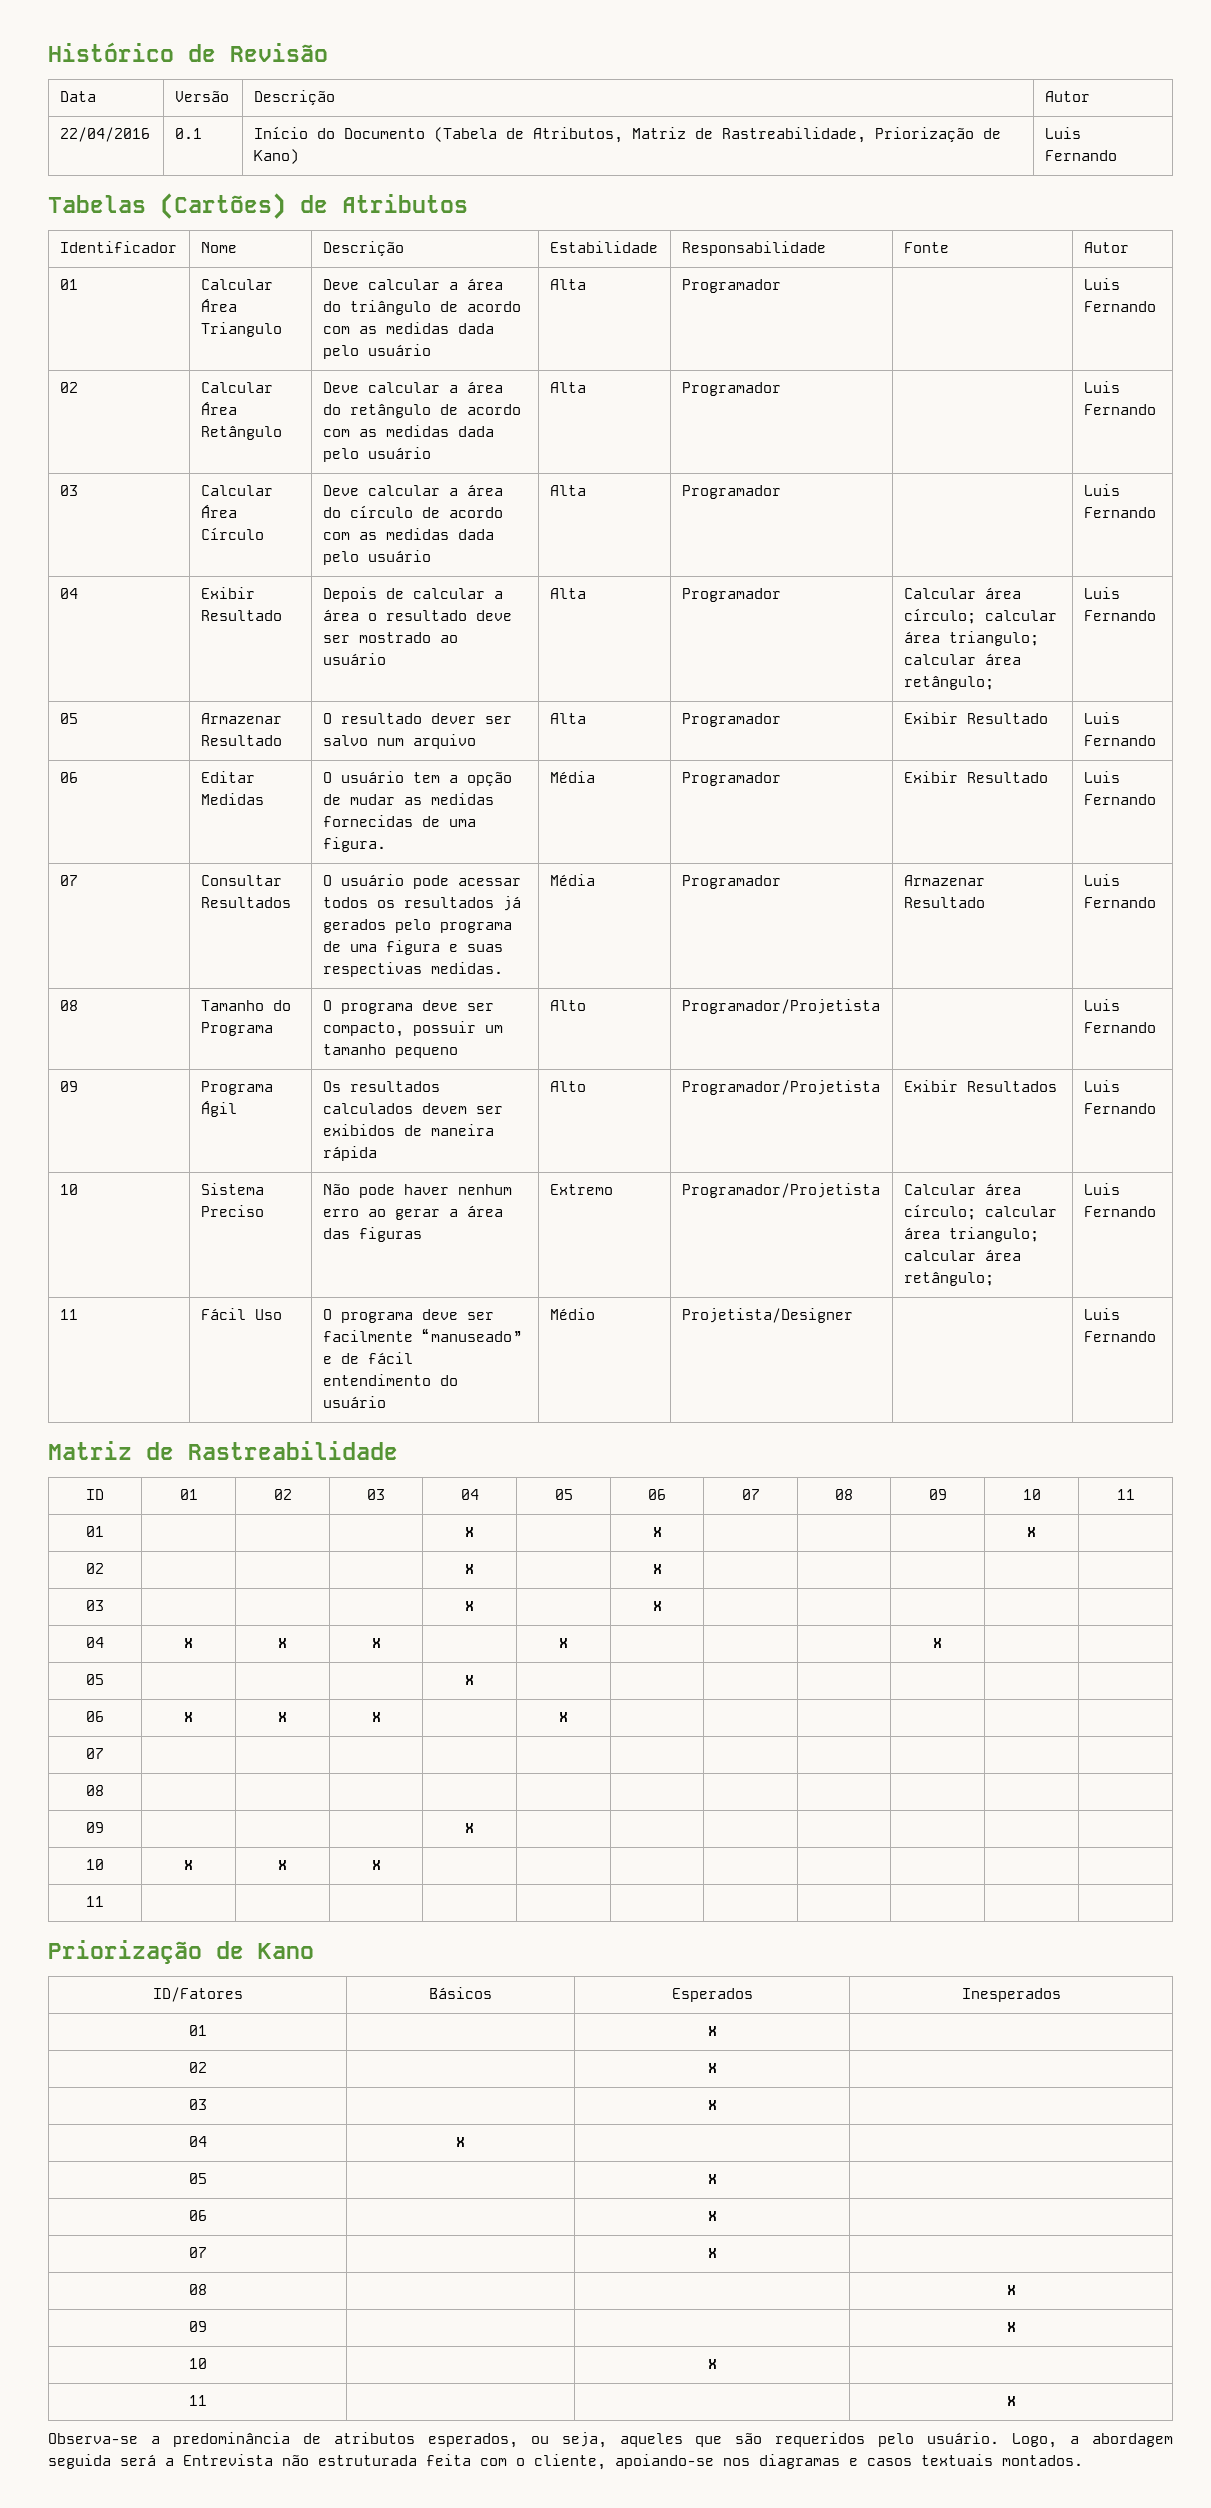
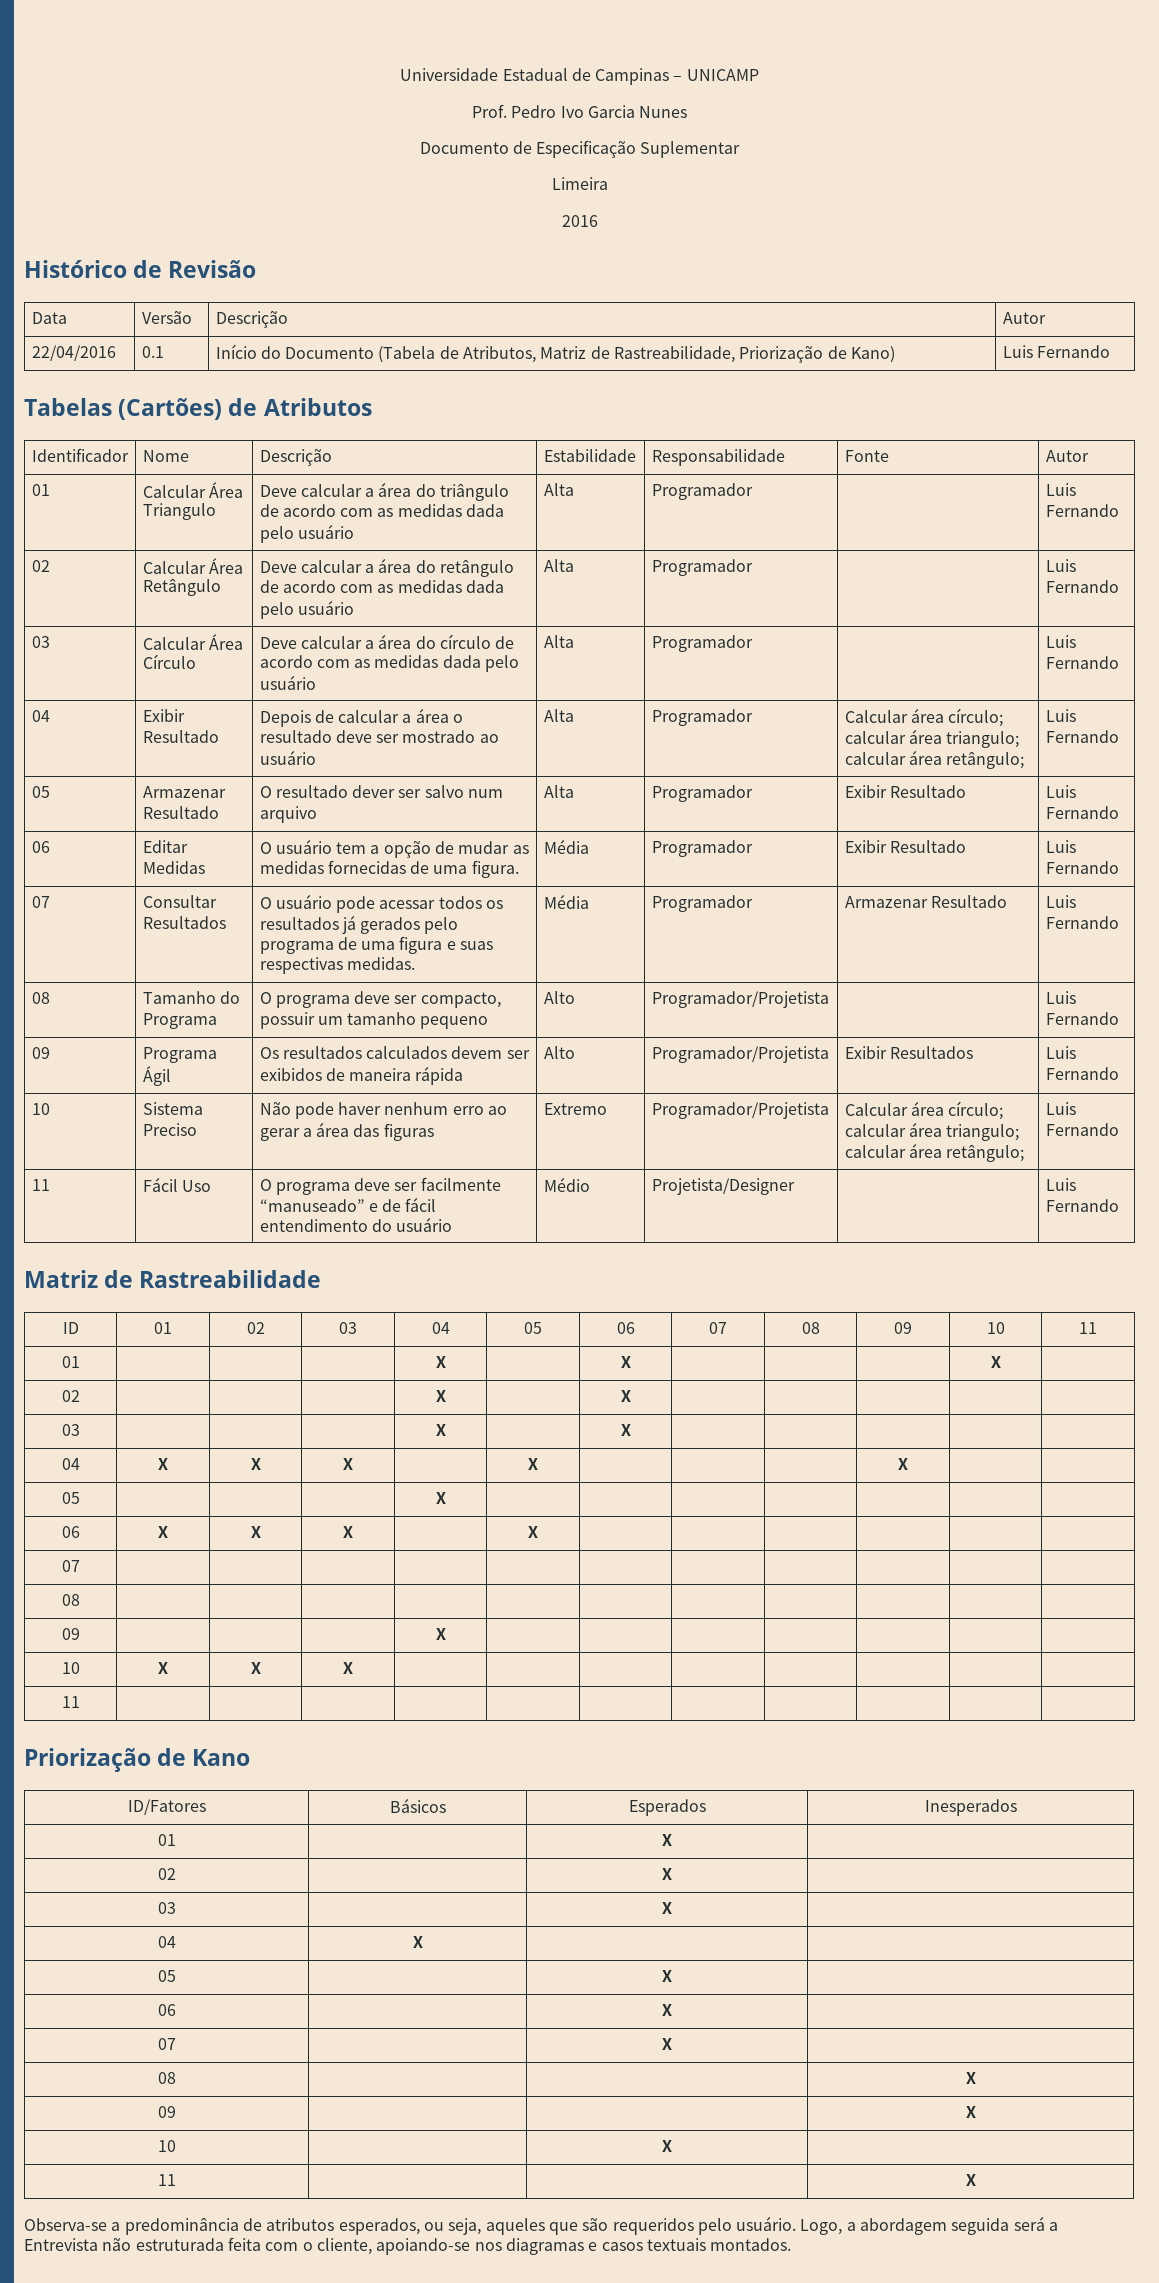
+ Universidade Estadual de Campinas – UNICAMP
+ Prof. Pedro Ivo Garcia Nunes
+ Documento de Especificação Suplementar
+ Limeira
+ 2016

